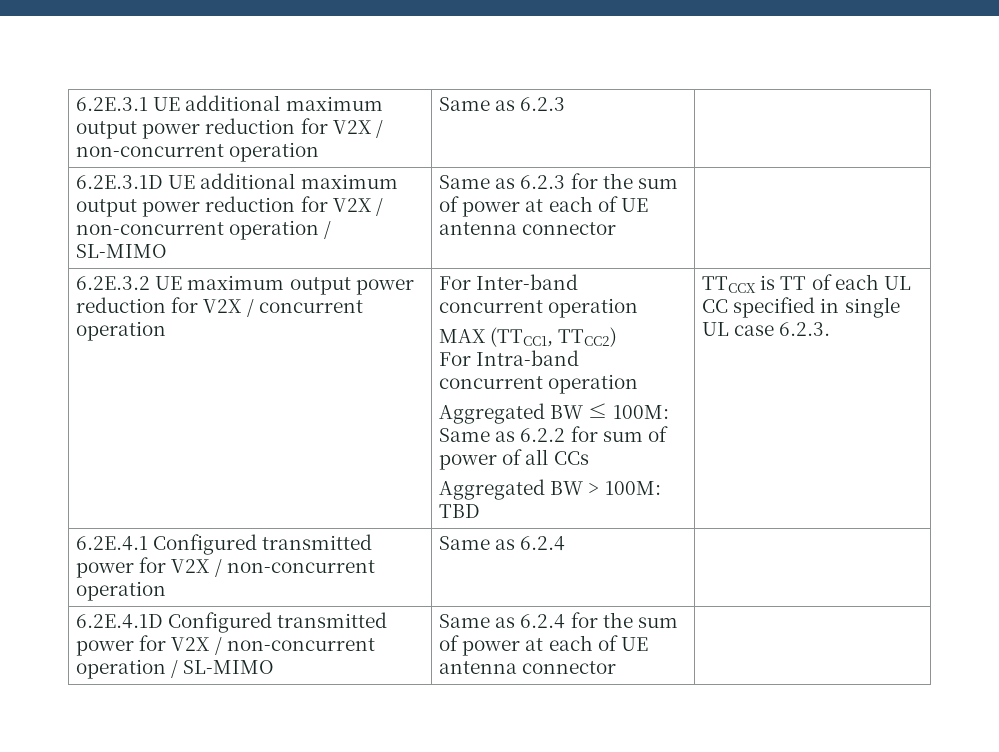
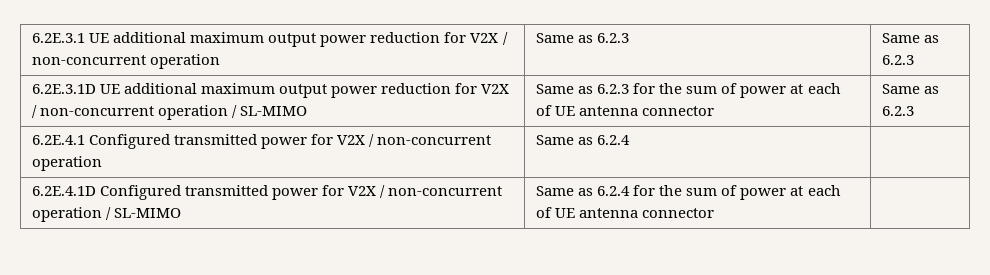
- 6.2E.3.1 UE additional maximum output power reduction for V2X / non-concurrent operation | Same as 6.2.3 |
+ 6.2E.3.1 UE additional maximum output power reduction for V2X / non-concurrent operation | Same as 6.2.3 | Same as 6.2.3
- 6.2E.3.1D UE additional maximum output power reduction for V2X / non-concurrent operation / SL-MIMO | Same as 6.2.3 for the sum of power at each of UE antenna connector |
- 6.2E.3.2 UE maximum output power reduction for V2X / concurrent operation | For Inter-band concurrent operation
- MAX (TTCC1, TTCC2)
- For Intra-band concurrent operation
- Aggregated BW ≤ 100M: Same as 6.2.2 for sum of power of all CCs
- Aggregated BW > 100M: TBD | TTCCX is TT of each UL CC specified in single UL case 6.2.3.
+ 6.2E.3.1D UE additional maximum output power reduction for V2X / non-concurrent operation / SL-MIMO | Same as 6.2.3 for the sum of power at each of UE antenna connector | Same as 6.2.3

